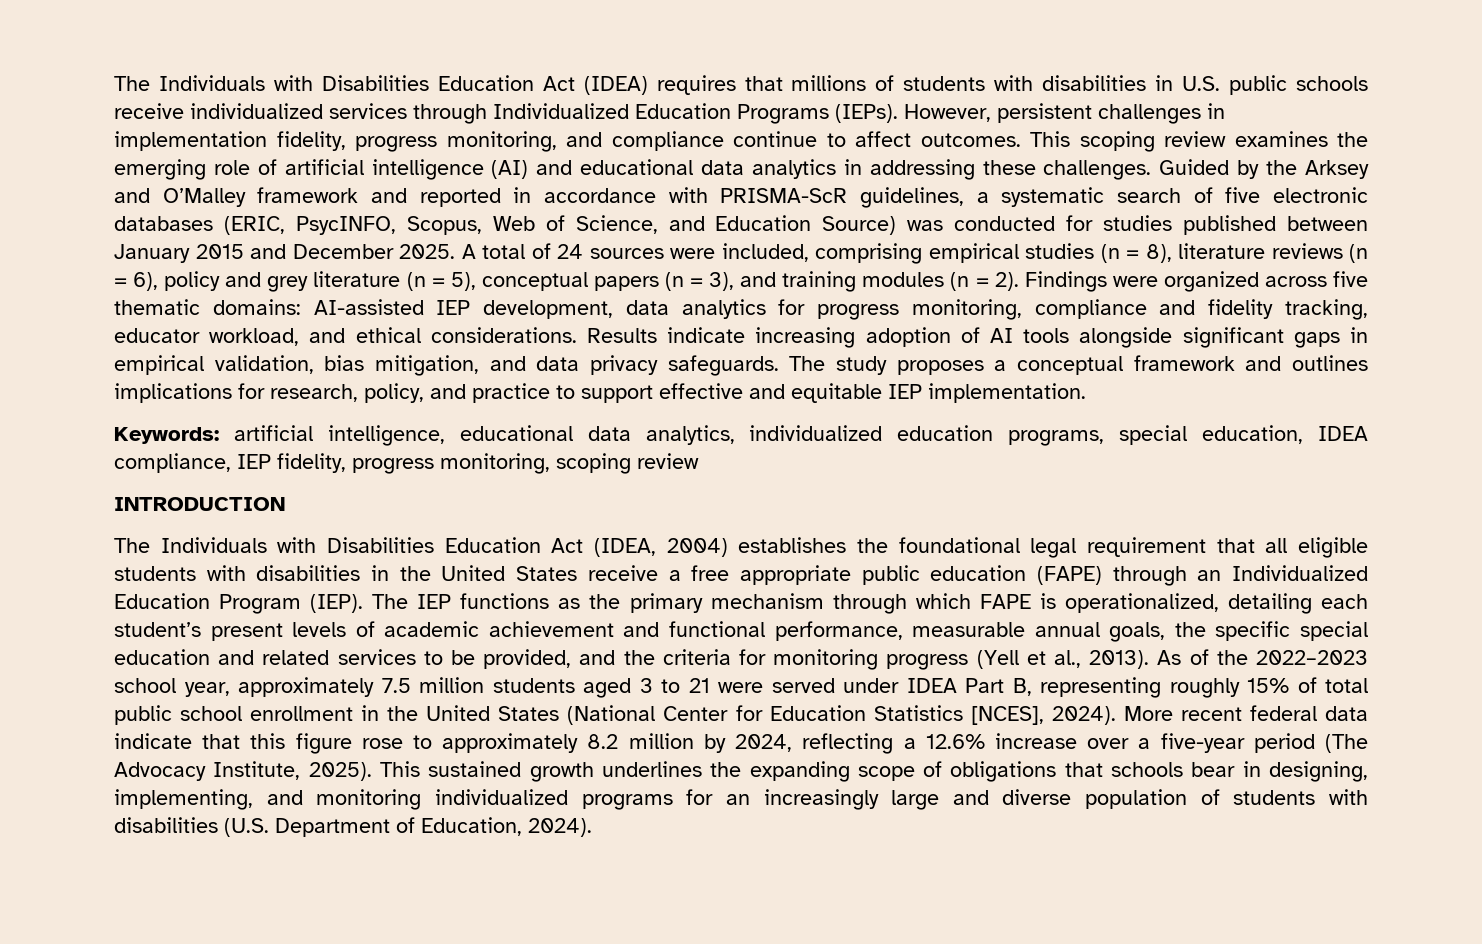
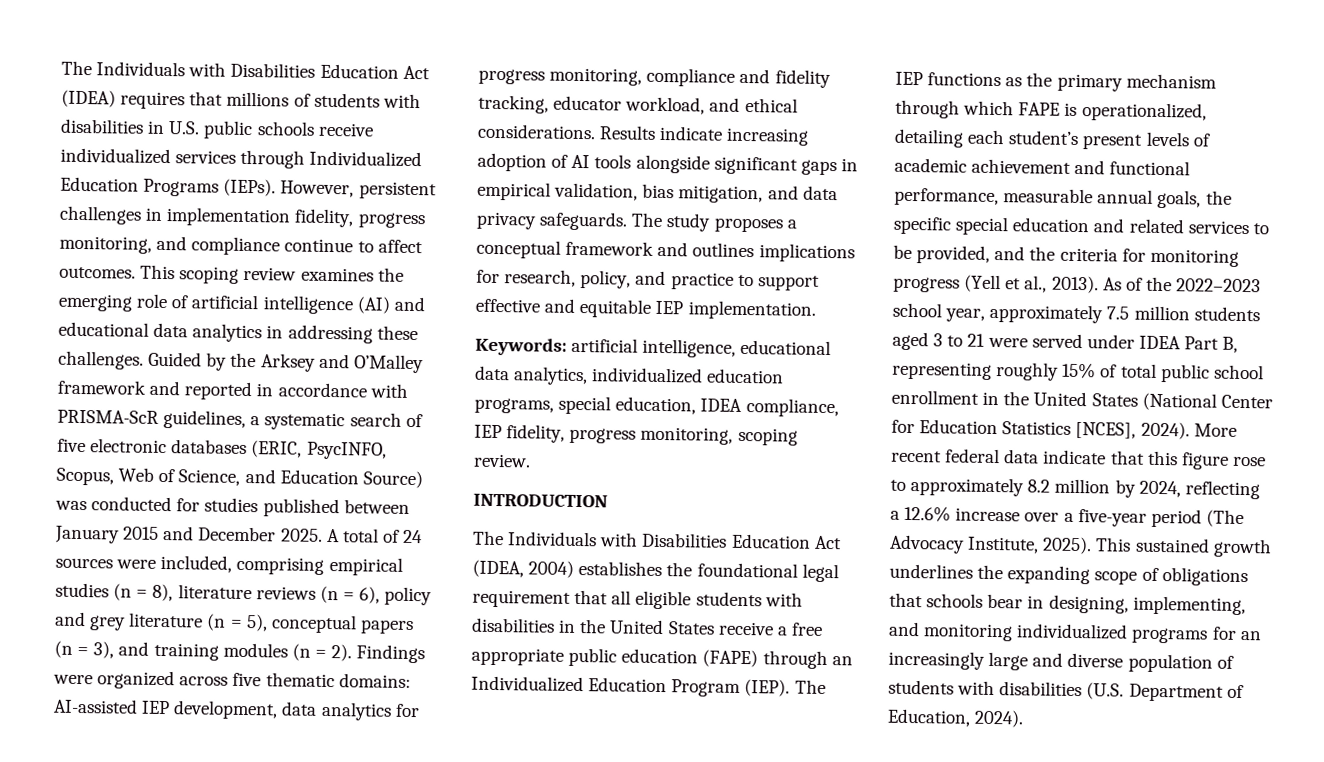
- Keywords: artificial intelligence, educational data analytics, individualized education programs, special education, IDEA compliance, IEP fidelity, progress monitoring, scoping review
+ Keywords: artificial intelligence, educational data analytics, individualized education programs, special education, IDEA compliance, IEP fidelity, progress monitoring, scoping review.

